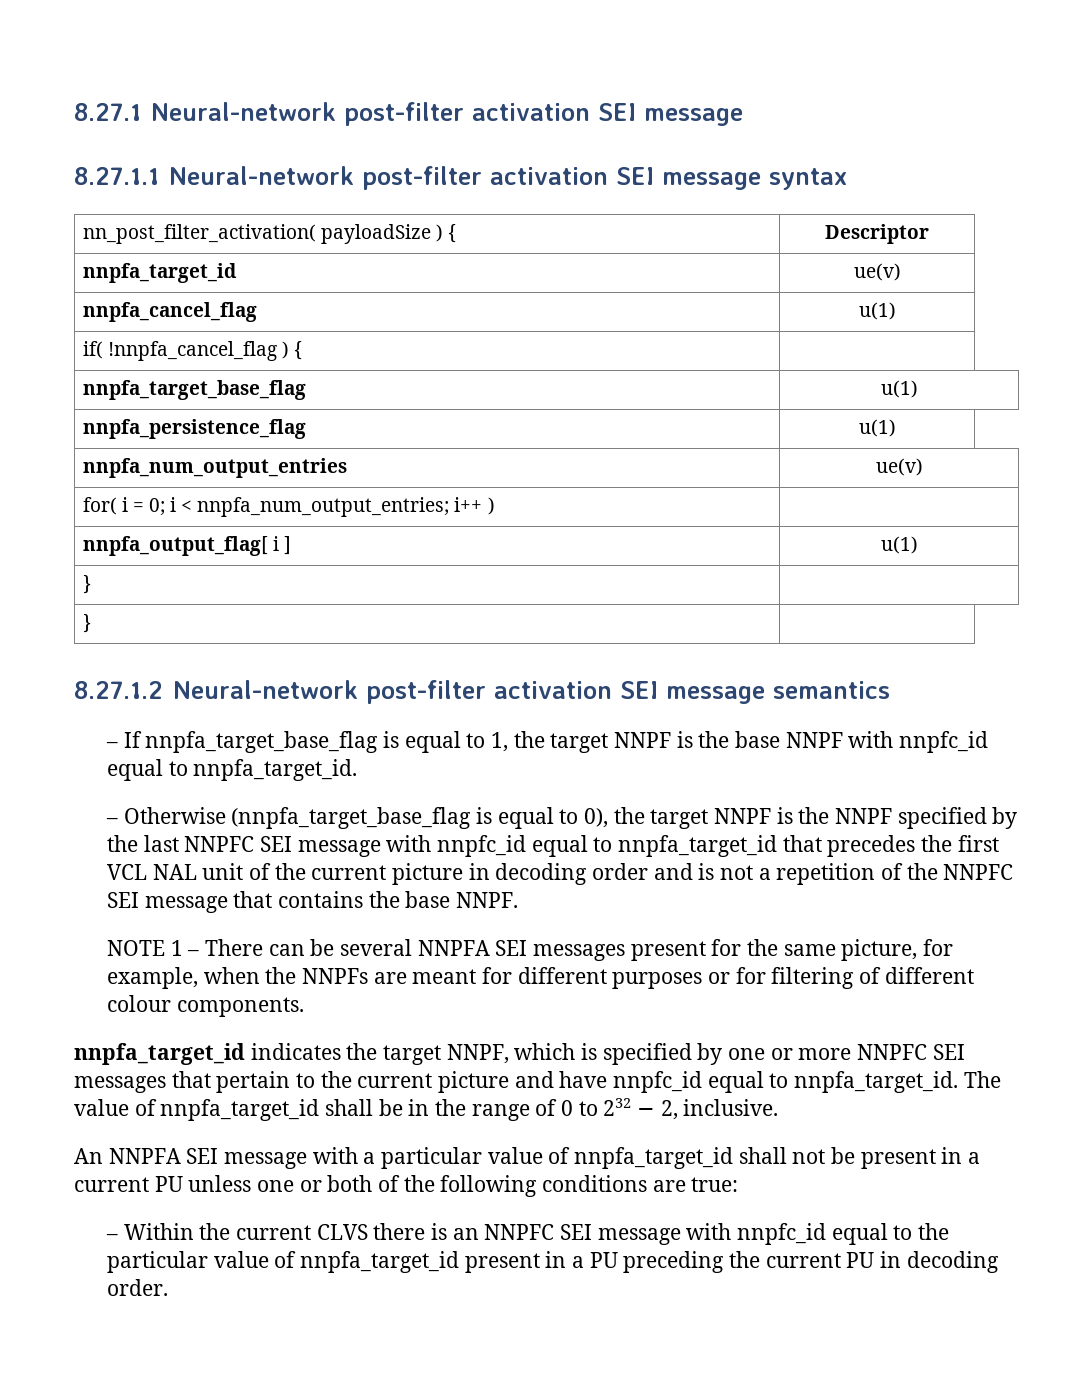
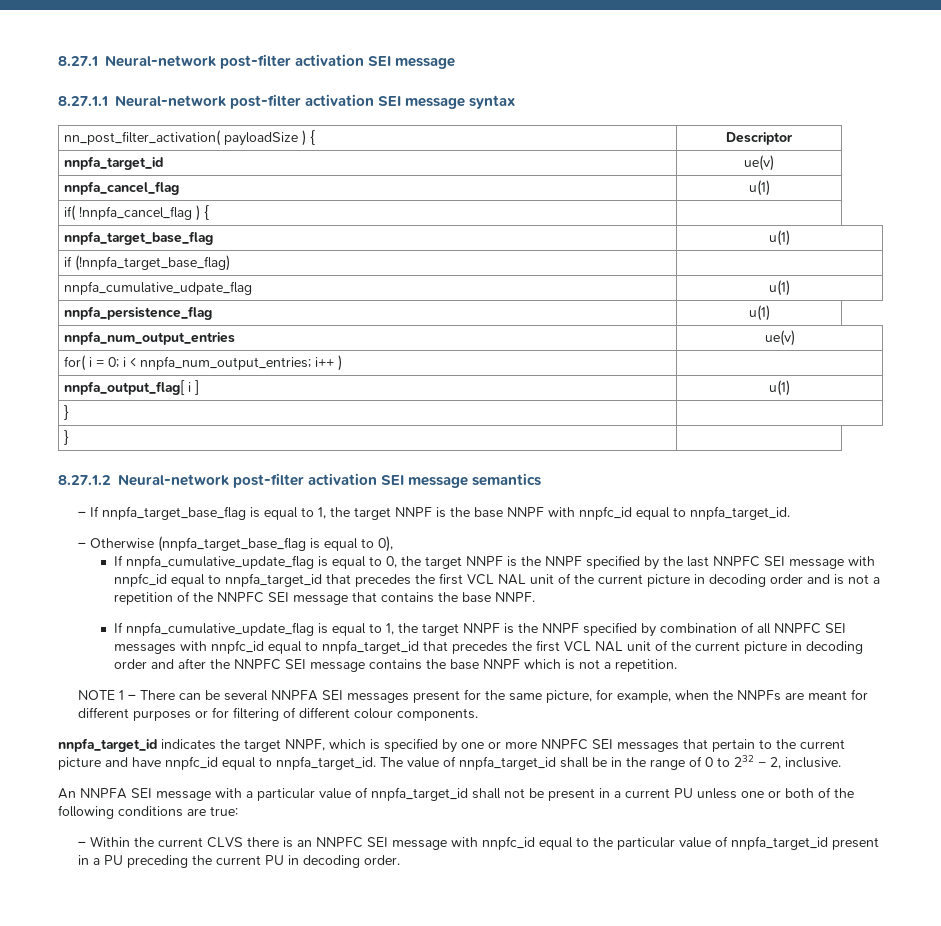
+ if (!nnpfa_target_base_flag) |
+ nnpfa_cumulative_udpate_flag | u(1)
- – Otherwise (nnpfa_target_base_flag is equal to 0), the target NNPF is the NNPF specified by the last NNPFC SEI message with nnpfc_id equal to nnpfa_target_id that precedes the first VCL NAL unit of the current picture in decoding order and is not a repetition of the NNPFC SEI message that contains the base NNPF.
+ – Otherwise (nnpfa_target_base_flag is equal to 0),
+ If nnpfa_cumulative_update_flag is equal to 0, the target NNPF is the NNPF specified by the last NNPFC SEI message with nnpfc_id equal to nnpfa_target_id that precedes the first VCL NAL unit of the current picture in decoding order and is not a repetition of the NNPFC SEI message that contains the base NNPF.
+ If nnpfa_cumulative_update_flag is equal to 1, the target NNPF is the NNPF specified by combination of all NNPFC SEI messages with nnpfc_id equal to nnpfa_target_id that precedes the first VCL NAL unit of the current picture in decoding order and after the NNPFC SEI message contains the base NNPF which is not a repetition.

